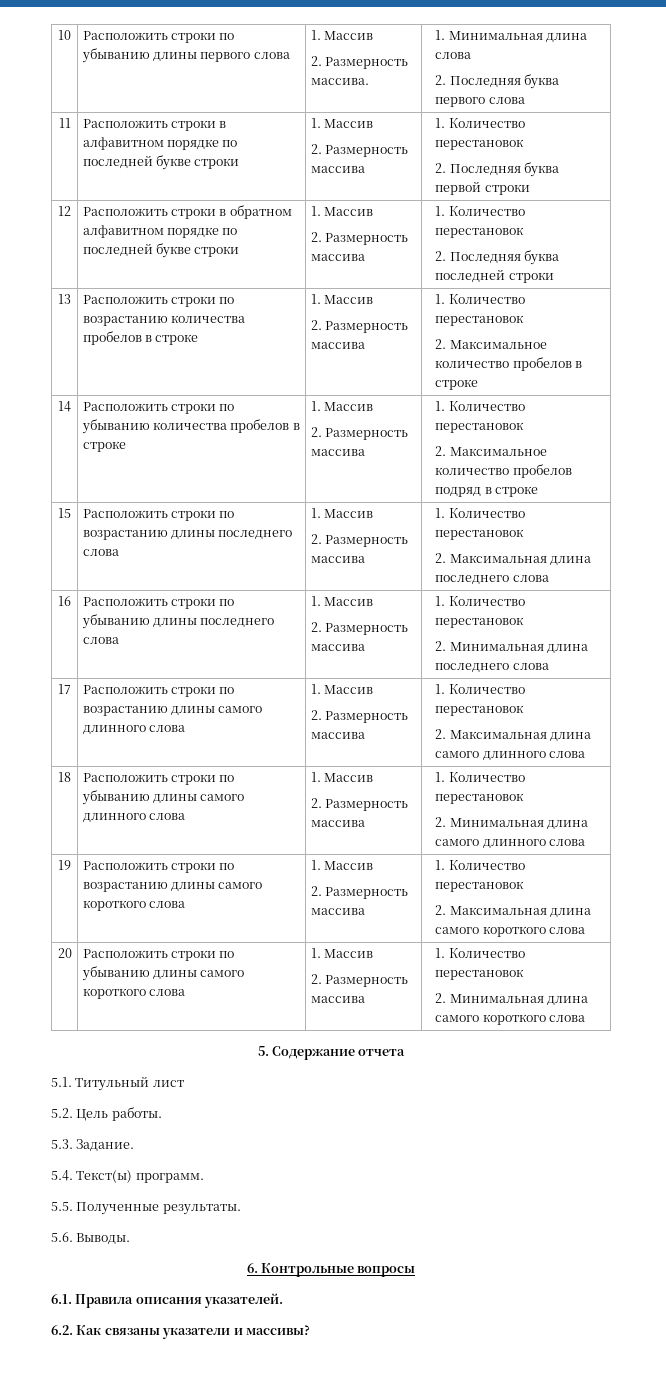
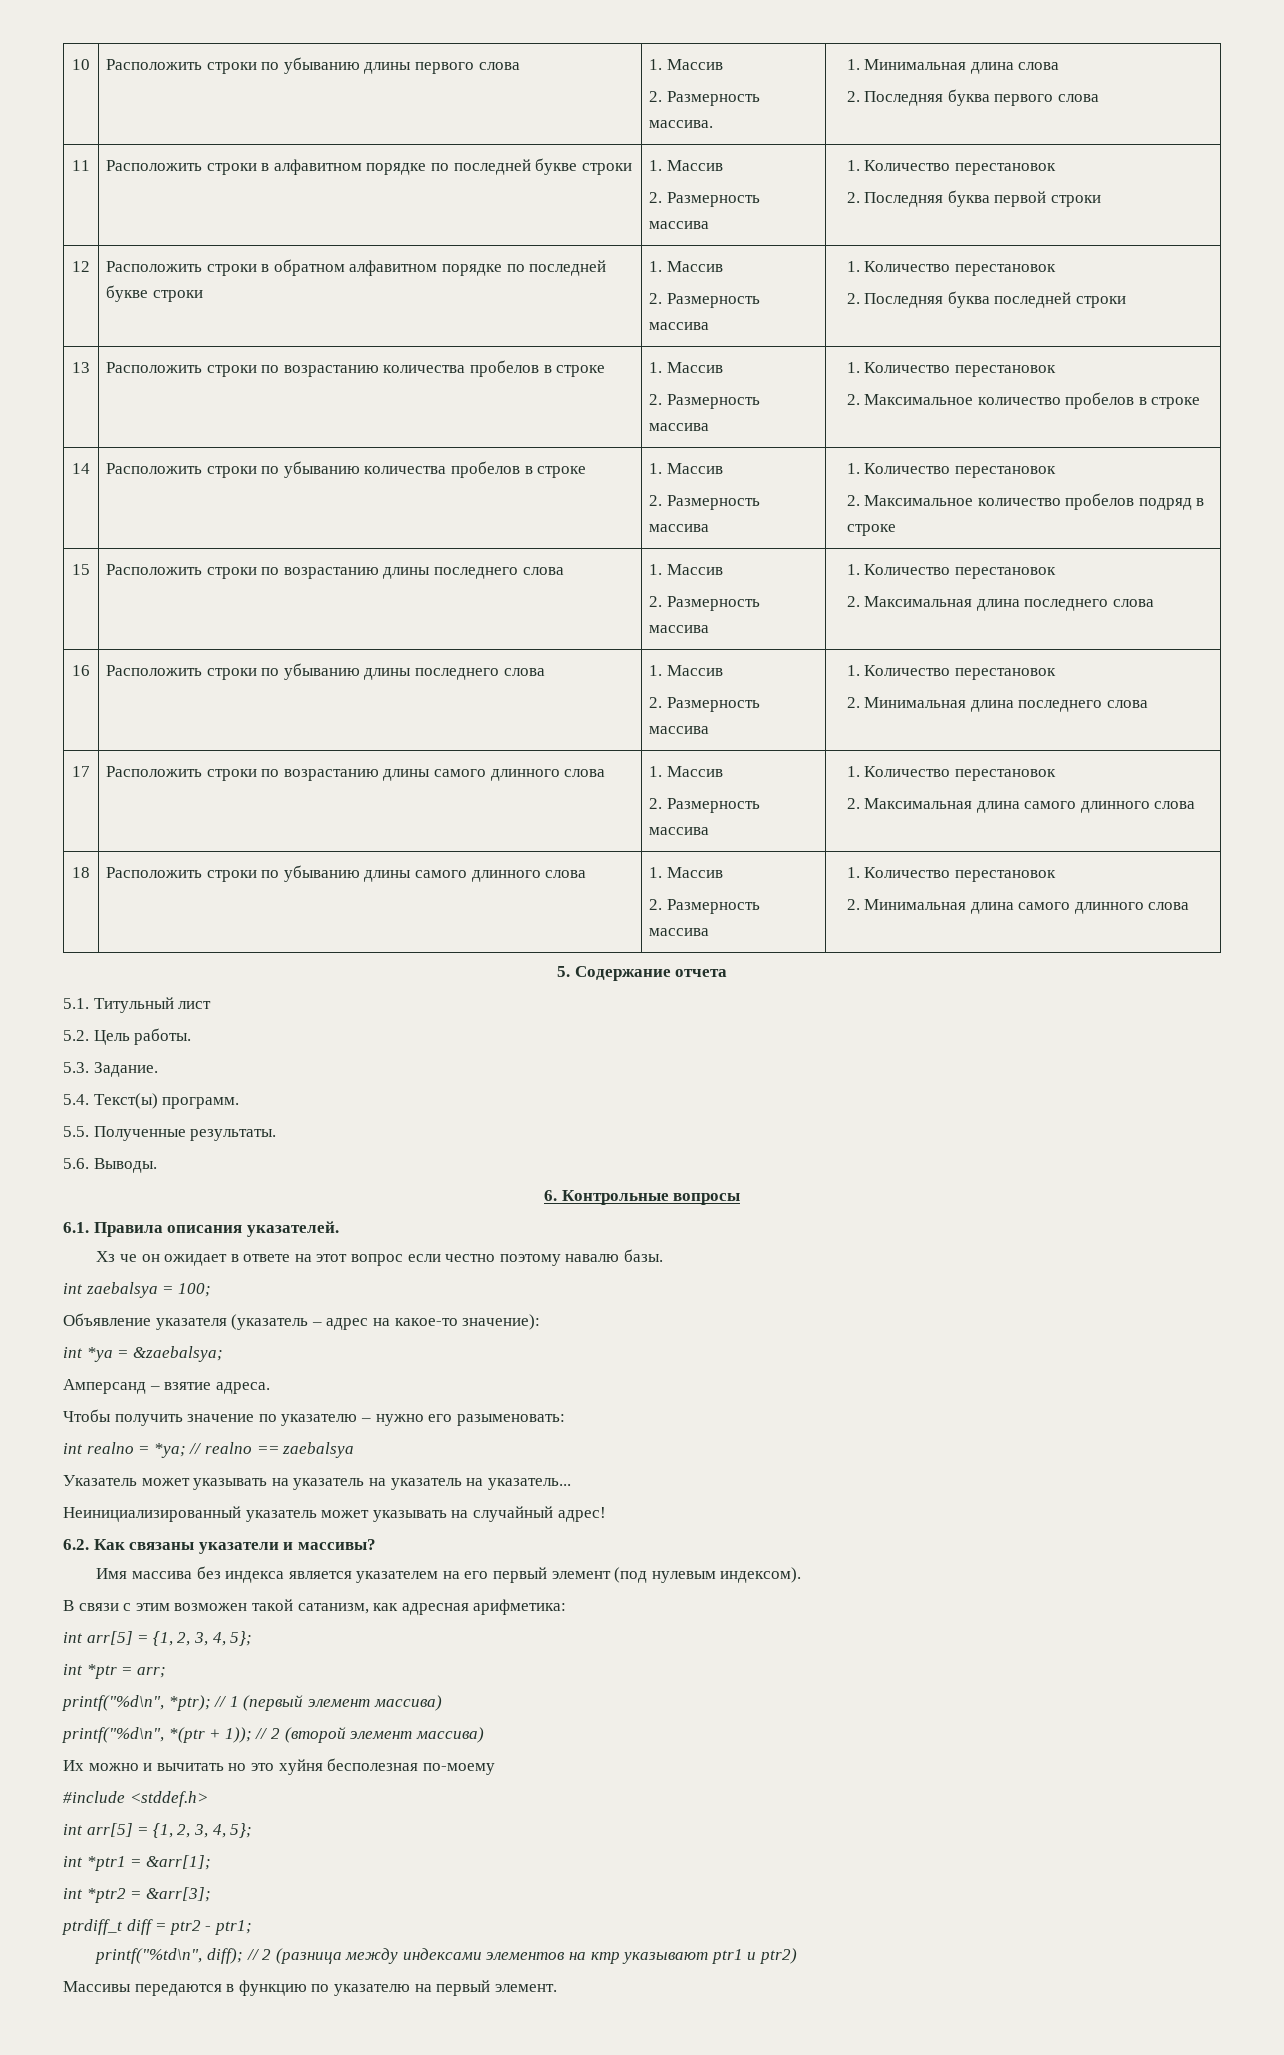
- 19 | Расположить строки по возрастанию длины самого короткого слова | 1. Массив
- 2. Размерность массива | 1. Количество перестановок
- 2. Максимальная длина самого короткого слова
- 20 | Расположить строки по убыванию длины самого короткого слова | 1. Массив
- 2. Размерность массива | 1. Количество перестановок
- 2. Минимальная длина самого короткого слова
+ Хз че он ожидает в ответе на этот вопрос если честно поэтому навалю базы.
+ int zaebalsya = 100;
+ Объявление указателя (указатель – адрес на какое-то значение):
+ int *ya = &zaebalsya;
+ Амперсанд – взятие адреса.
+ Чтобы получить значение по указателю – нужно его разыменовать:
+ int realno = *ya; // realno == zaebalsya
+ Указатель может указывать на указатель на указатель на указатель...
+ Неинициализированный указатель может указывать на случайный адрес!
+ Имя массива без индекса является указателем на его первый элемент (под нулевым индексом).
+ В связи с этим возможен такой сатанизм, как адресная арифметика:
+ int arr[5] = {1, 2, 3, 4, 5};
+ int *ptr = arr;
+ printf("%d\n", *ptr); // 1 (первый элемент массива)
+ printf("%d\n", *(ptr + 1)); // 2 (второй элемент массива)
+ Их можно и вычитать но это хуйня бесполезная по-моему
+ #include <stddef.h>
+ int arr[5] = {1, 2, 3, 4, 5};
+ int *ptr1 = &arr[1];
+ int *ptr2 = &arr[3];
+ ptrdiff_t diff = ptr2 - ptr1;
+ printf("%td\n", diff); // 2 (разница между индексами элементов на ктр указывают ptr1 и ptr2)
+ Массивы передаются в функцию по указателю на первый элемент.

